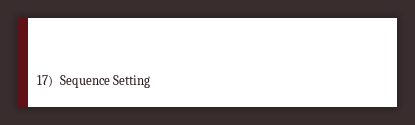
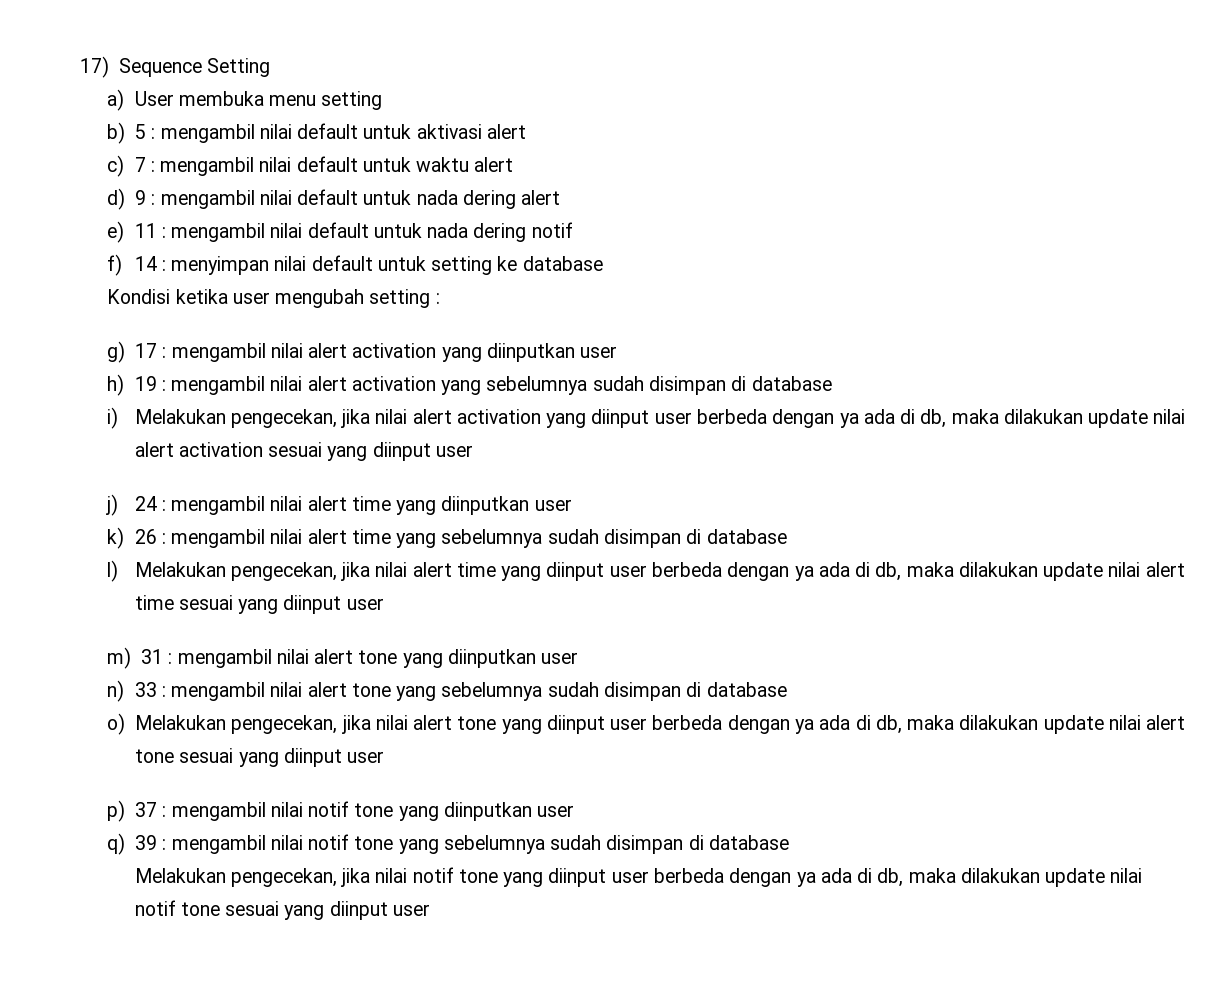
+ a) User membuka menu setting
+ b) 5 : mengambil nilai default untuk aktivasi alert
+ c) 7 : mengambil nilai default untuk waktu alert
+ d) 9 : mengambil nilai default untuk nada dering alert
+ e) 11 : mengambil nilai default untuk nada dering notif
+ f) 14 : menyimpan nilai default untuk setting ke database
+ Kondisi ketika user mengubah setting :
+ g) 17 : mengambil nilai alert activation yang diinputkan user
+ h) 19 : mengambil nilai alert activation yang sebelumnya sudah disimpan di database
+ i) Melakukan pengecekan, jika nilai alert activation yang diinput user berbeda dengan ya ada di db, maka dilakukan update nilai alert activation sesuai yang diinput user
+ j) 24 : mengambil nilai alert time yang diinputkan user
+ k) 26 : mengambil nilai alert time yang sebelumnya sudah disimpan di database
+ l) Melakukan pengecekan, jika nilai alert time yang diinput user berbeda dengan ya ada di db, maka dilakukan update nilai alert time sesuai yang diinput user
+ m) 31 : mengambil nilai alert tone yang diinputkan user
+ n) 33 : mengambil nilai alert tone yang sebelumnya sudah disimpan di database
+ o) Melakukan pengecekan, jika nilai alert tone yang diinput user berbeda dengan ya ada di db, maka dilakukan update nilai alert tone sesuai yang diinput user
+ p) 37 : mengambil nilai notif tone yang diinputkan user
+ q) 39 : mengambil nilai notif tone yang sebelumnya sudah disimpan di database
+ Melakukan pengecekan, jika nilai notif tone yang diinput user berbeda dengan ya ada di db, maka dilakukan update nilai notif tone sesuai yang diinput user

